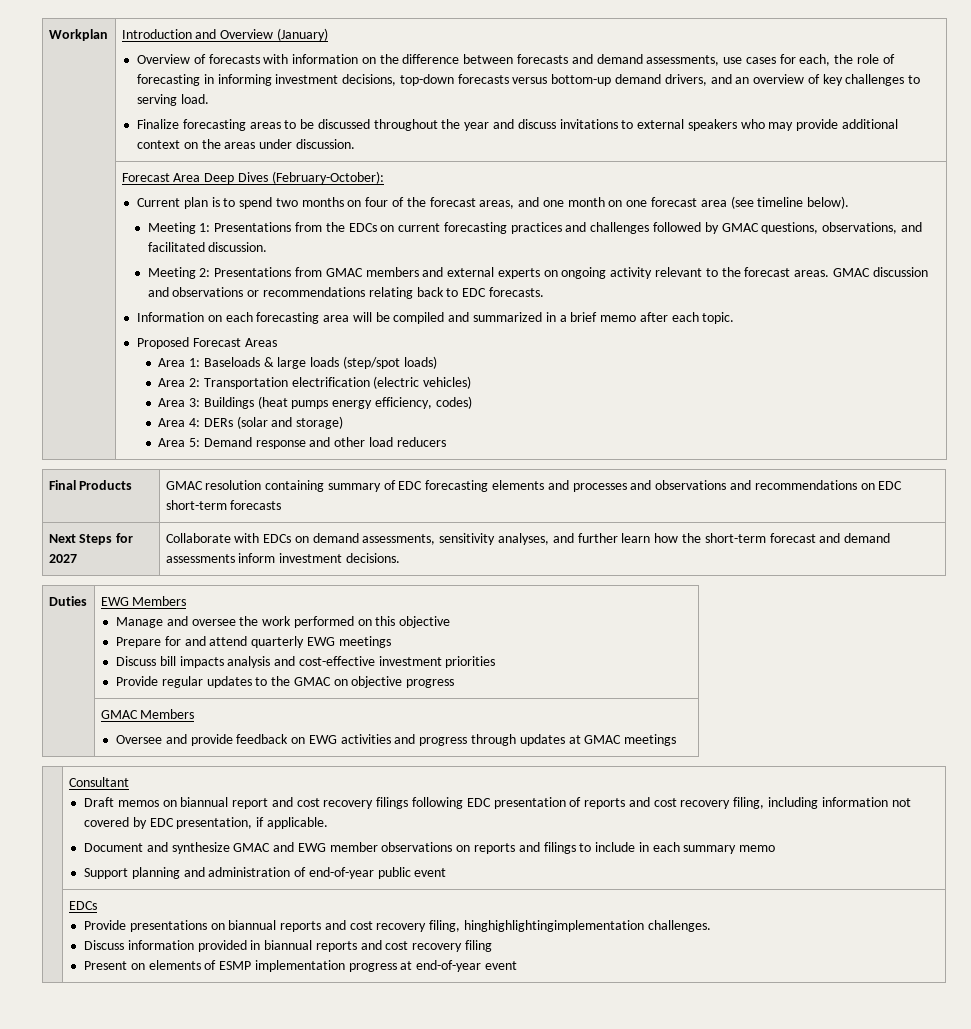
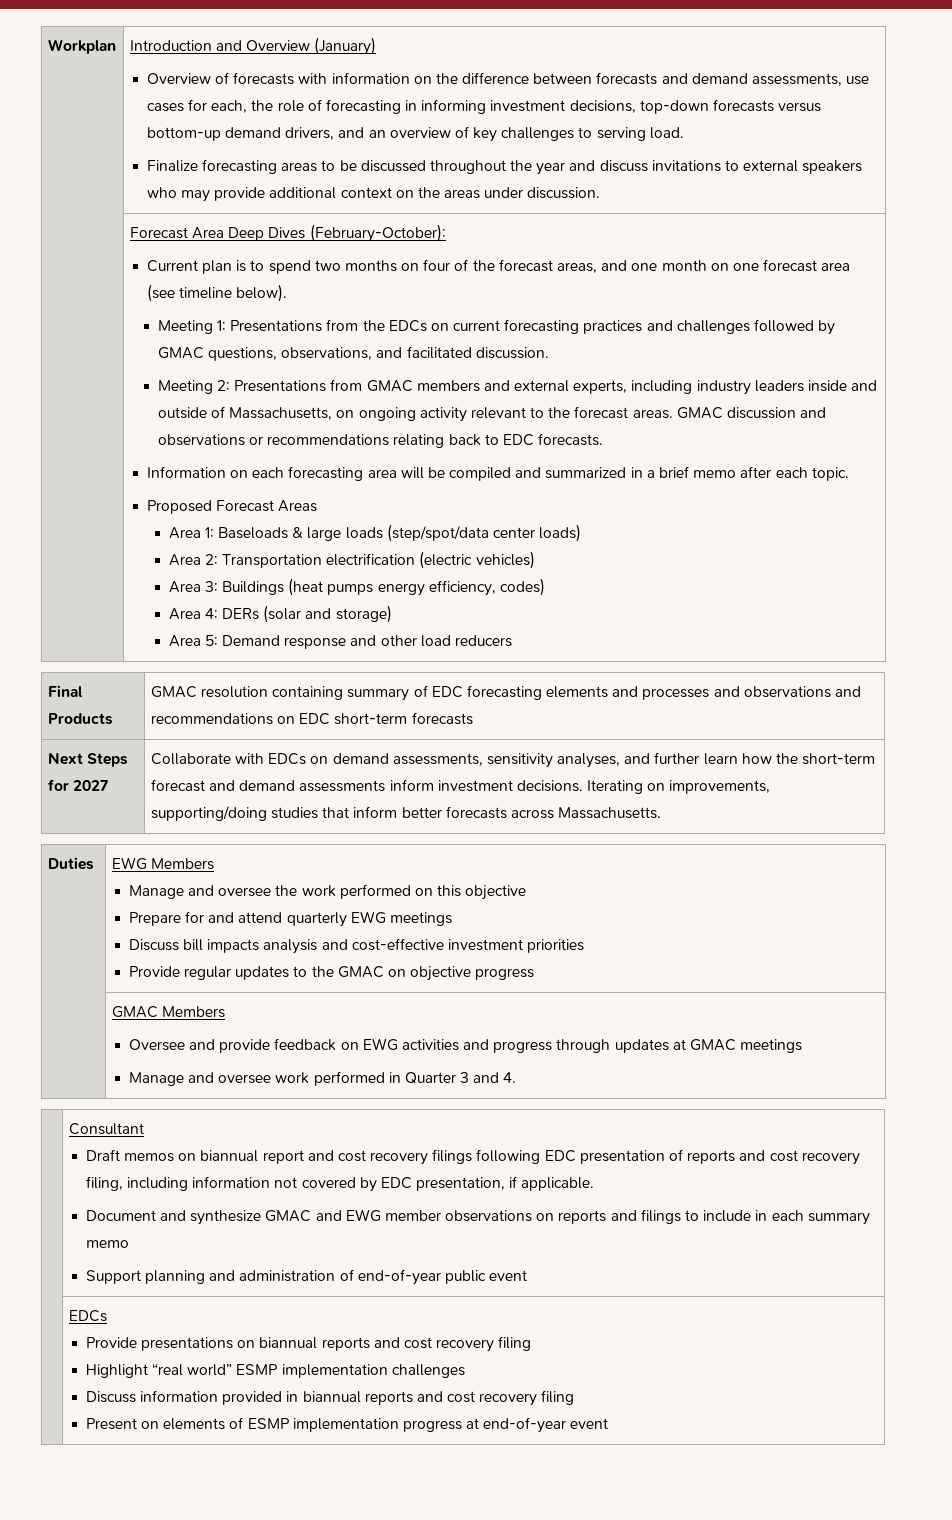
- Meeting 2: Presentations from GMAC members and external experts on ongoing activity relevant to the forecast areas.
+ Meeting 2: Presentations from GMAC members and external experts, including industry leaders inside and outside of Massachusetts, on ongoing activity relevant to the forecast areas.
- Area 1: Baseloads & large loads (step/spot loads)
+ Area 1: Baseloads & large loads (step/spot/data center loads)
- Next Steps for 2027 | Collaborate with EDCs on demand assessments, sensitivity analyses, and further learn how the short-term forecast and demand assessments inform investment decisions.
+ Next Steps for 2027 | Collaborate with EDCs on demand assessments, sensitivity analyses, and further learn how the short-term forecast and demand assessments inform investment decisions. Iterating on improvements, supporting/doing studies that inform better forecasts across Massachusetts.
  | GMAC Members
  Oversee and provide feedback on EWG activities and progress through updates at GMAC meetings
+ Manage and oversee work performed in Quarter 3 and 4.
  | EDCs
- Provide presentations on biannual reports and cost recovery filing, hinghighlightingimplementation challenges.
+ Provide presentations on biannual reports and cost recovery filing
+ Highlight “real world” ESMP implementation challenges

